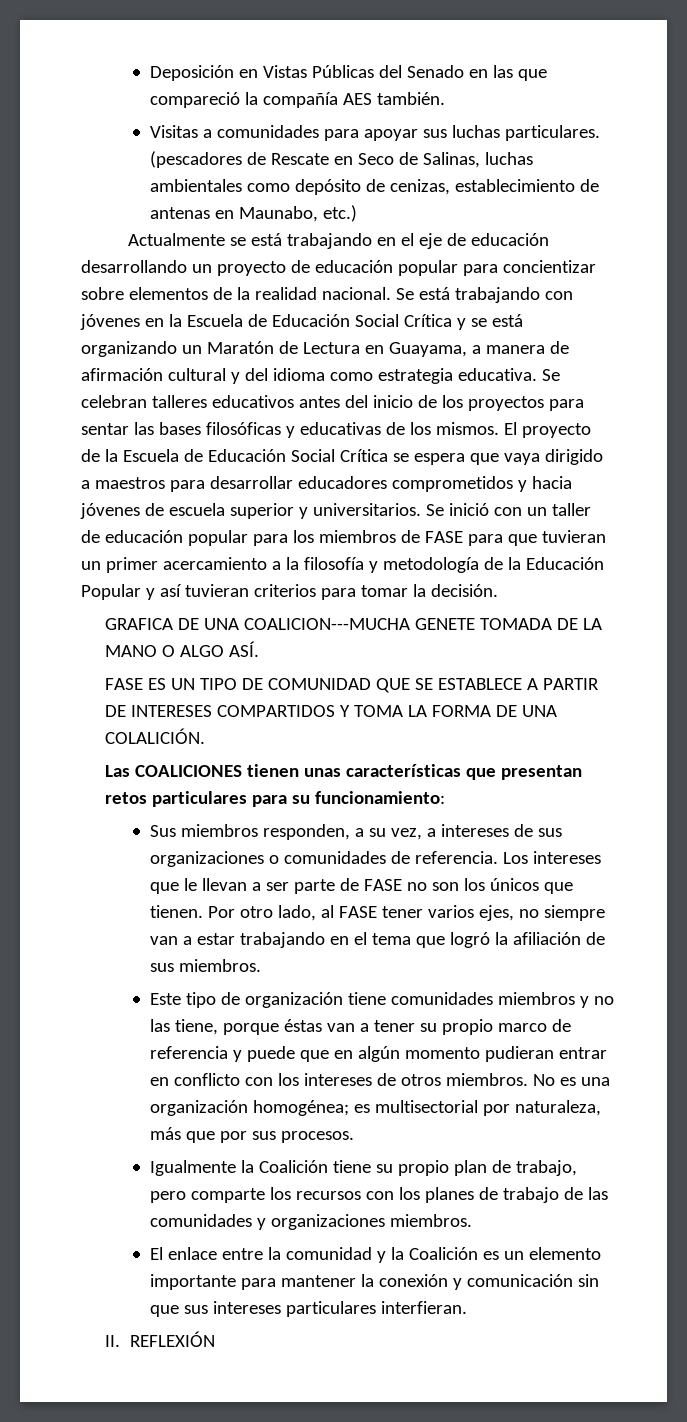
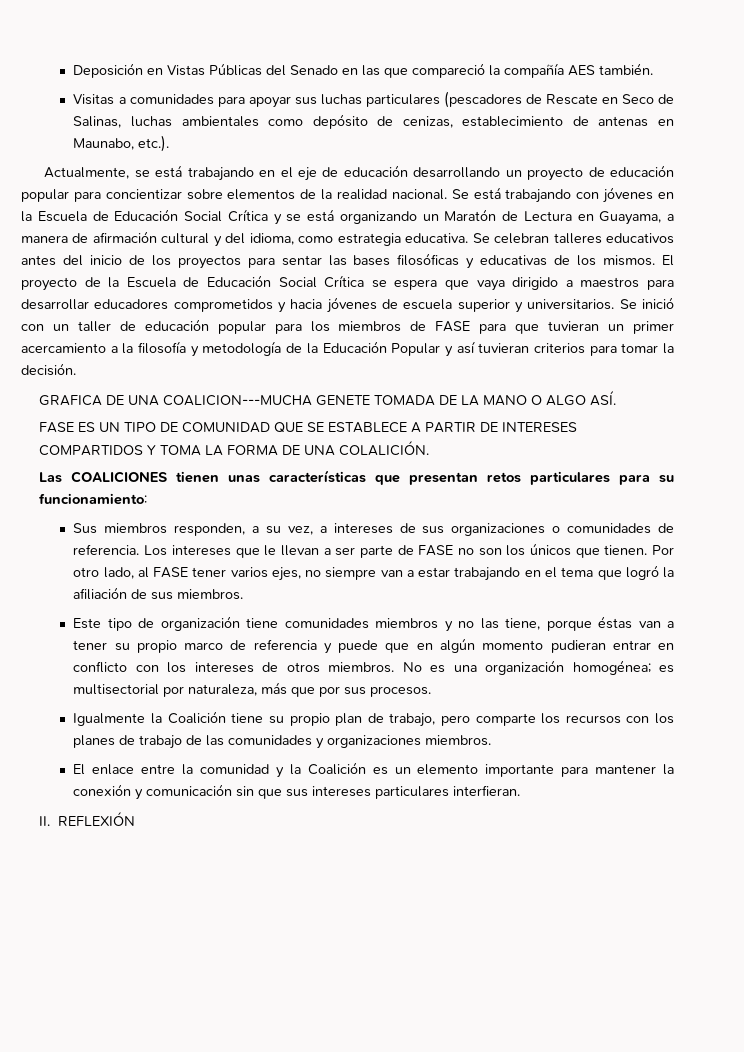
- Visitas a comunidades para apoyar sus luchas particulares. (pescadores de Rescate en Seco de Salinas, luchas ambientales como depósito de cenizas, establecimiento de antenas en Maunabo, etc.)
- Actualmente se está trabajando en el eje de educación desarrollando un proyecto de educación popular para concientizar sobre elementos de la realidad nacional.
+ Visitas a comunidades para apoyar sus luchas particulares (pescadores de Rescate en Seco de Salinas, luchas ambientales como depósito de cenizas, establecimiento de antenas en Maunabo, etc.).
+ Actualmente, se está trabajando en el eje de educación desarrollando un proyecto de educación popular para concientizar sobre elementos de la realidad nacional.
- Se está trabajando con jóvenes en la Escuela de Educación Social Crítica y se está organizando un Maratón de Lectura en Guayama, a manera de afirmación cultural y del idioma como estrategia educativa.
+ Se está trabajando con jóvenes en la Escuela de Educación Social Crítica y se está organizando un Maratón de Lectura en Guayama, a manera de afirmación cultural y del idioma, como estrategia educativa.

